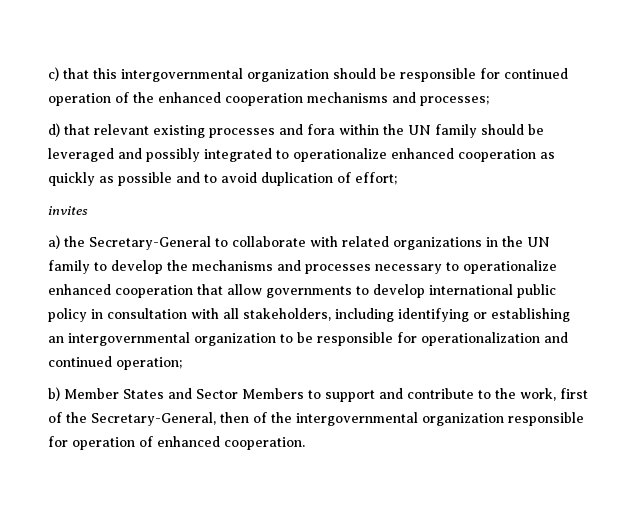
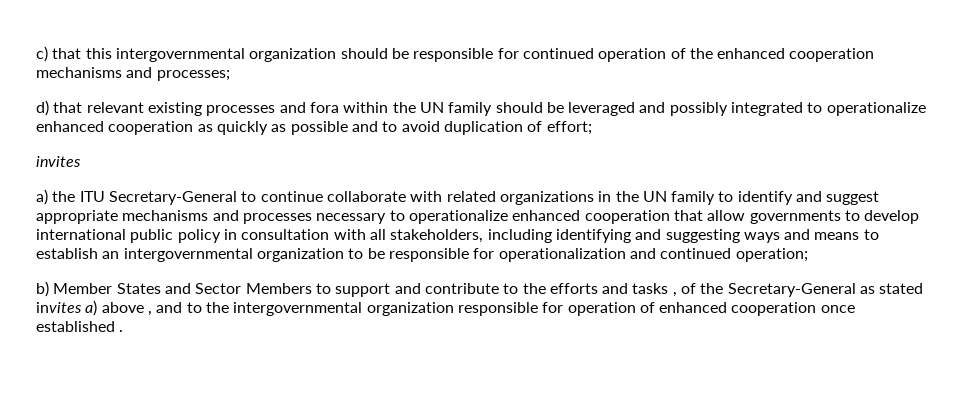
- a) the Secretary-General to collaborate with related organizations in the UN family to develop the mechanisms and processes necessary to operationalize enhanced cooperation that allow governments to develop international public policy in consultation with all stakeholders, including identifying or establishing an intergovernmental organization to be responsible for operationalization and continued operation;
+ a) the ITU Secretary-General to continue collaborate with related organizations in the UN family to identify and suggest appropriate mechanisms and processes necessary to operationalize enhanced cooperation that allow governments to develop international public policy in consultation with all stakeholders, including identifying and suggesting ways and means to establish an intergovernmental organization to be responsible for operationalization and continued operation;
- b) Member States and Sector Members to support and contribute to the work, first of the Secretary-General, then of the intergovernmental organization responsible for operation of enhanced cooperation.
+ b) Member States and Sector Members to support and contribute to the efforts and tasks , of the Secretary-General as stated invites a) above , and to the intergovernmental organization responsible for operation of enhanced cooperation once established .

